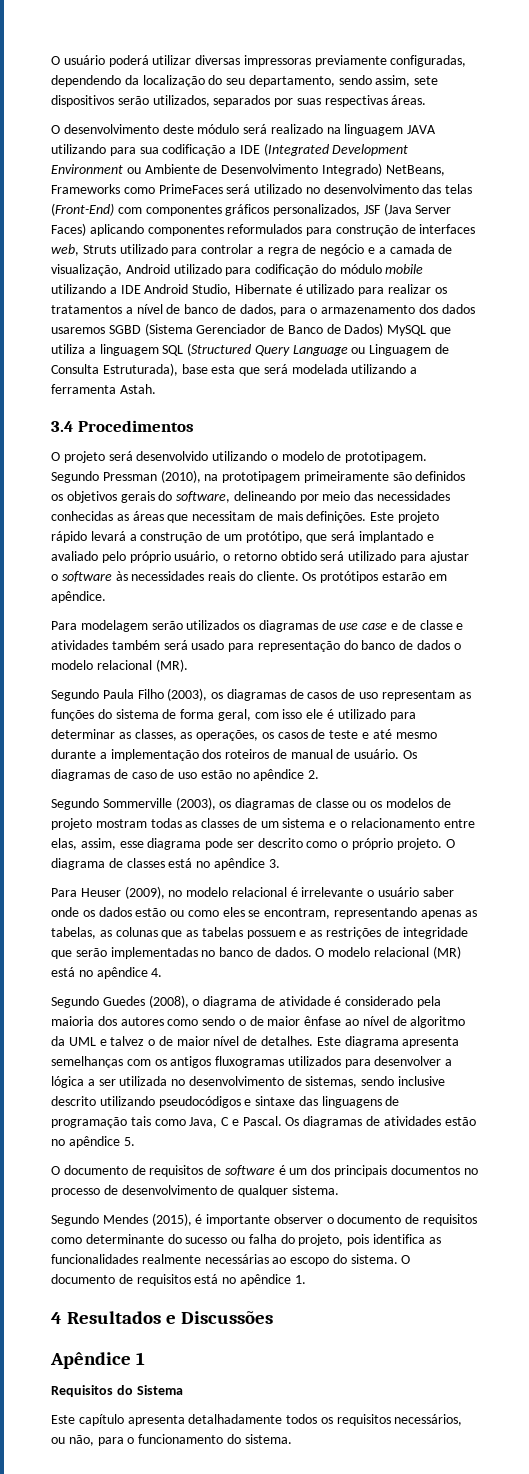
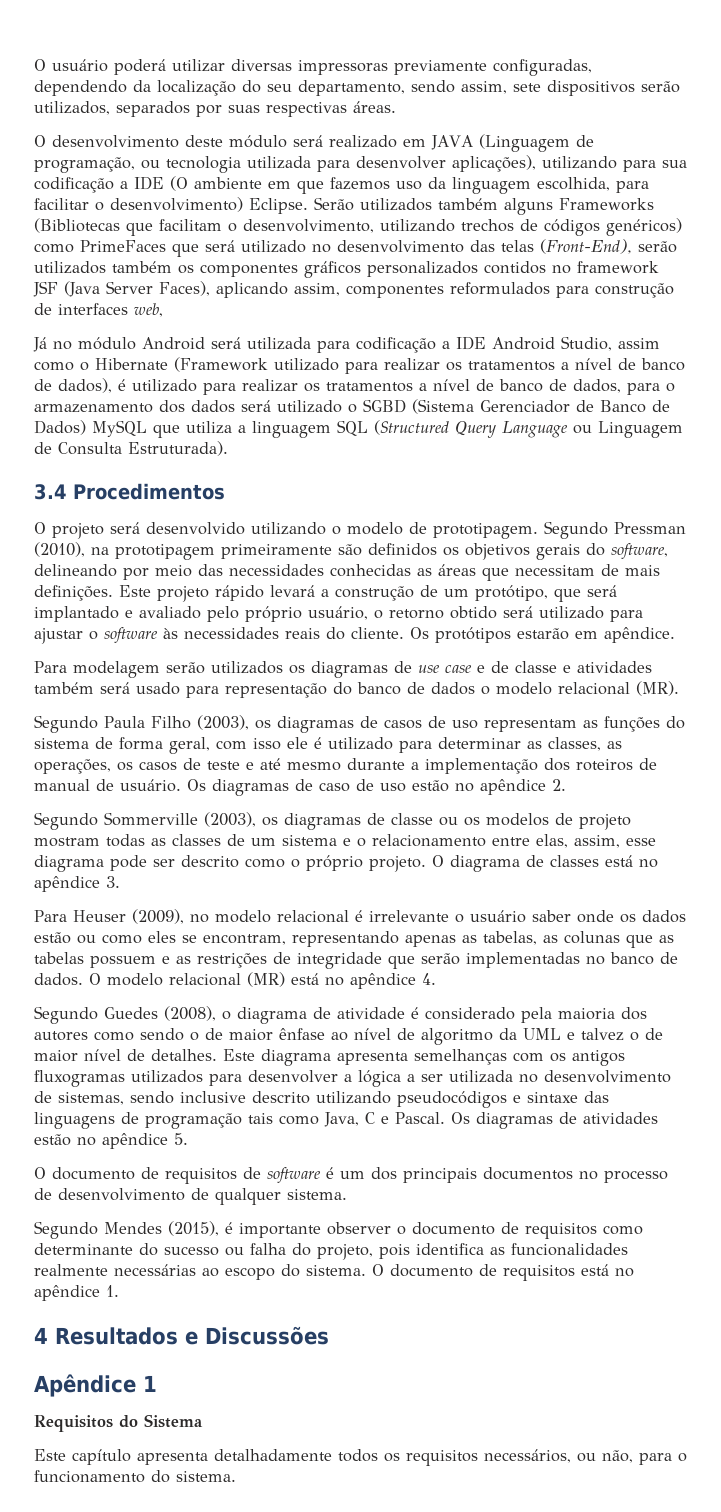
- O desenvolvimento deste módulo será realizado na linguagem JAVA utilizando para sua codificação a IDE (Integrated Development Environment ou Ambiente de Desenvolvimento Integrado) NetBeans, Frameworks como PrimeFaces será utilizado no desenvolvimento das telas (Front-End) com componentes gráficos personalizados, JSF (Java Server Faces) aplicando componentes reformulados para construção de interfaces web, Struts utilizado para controlar a regra de negócio e a camada de visualização, Android utilizado para codificação do módulo mobile utilizando a IDE Android Studio, Hibernate é utilizado para realizar os tratamentos a nível de banco de dados, para o armazenamento dos dados usaremos SGBD (Sistema Gerenciador de Banco de Dados) MySQL que utiliza a linguagem SQL (Structured Query Language ou Linguagem de Consulta Estruturada), base esta que será modelada utilizando a ferramenta Astah.
+ O desenvolvimento deste módulo será realizado em JAVA (Linguagem de programação, ou tecnologia utilizada para desenvolver aplicações), utilizando para sua codificação a IDE (O ambiente em que fazemos uso da linguagem escolhida, para facilitar o desenvolvimento) Eclipse. Serão utilizados também alguns Frameworks (Bibliotecas que facilitam o desenvolvimento, utilizando trechos de códigos genéricos) como PrimeFaces que será utilizado no desenvolvimento das telas (Front-End), serão utilizados também os componentes gráficos personalizados contidos no framework JSF (Java Server Faces), aplicando assim, componentes reformulados para construção de interfaces web,
+ Já no módulo Android será utilizada para codificação a IDE Android Studio, assim como o Hibernate (Framework utilizado para realizar os tratamentos a nível de banco de dados), é utilizado para realizar os tratamentos a nível de banco de dados, para o armazenamento dos dados será utilizado o SGBD (Sistema Gerenciador de Banco de Dados) MySQL que utiliza a linguagem SQL (Structured Query Language ou Linguagem de Consulta Estruturada).

